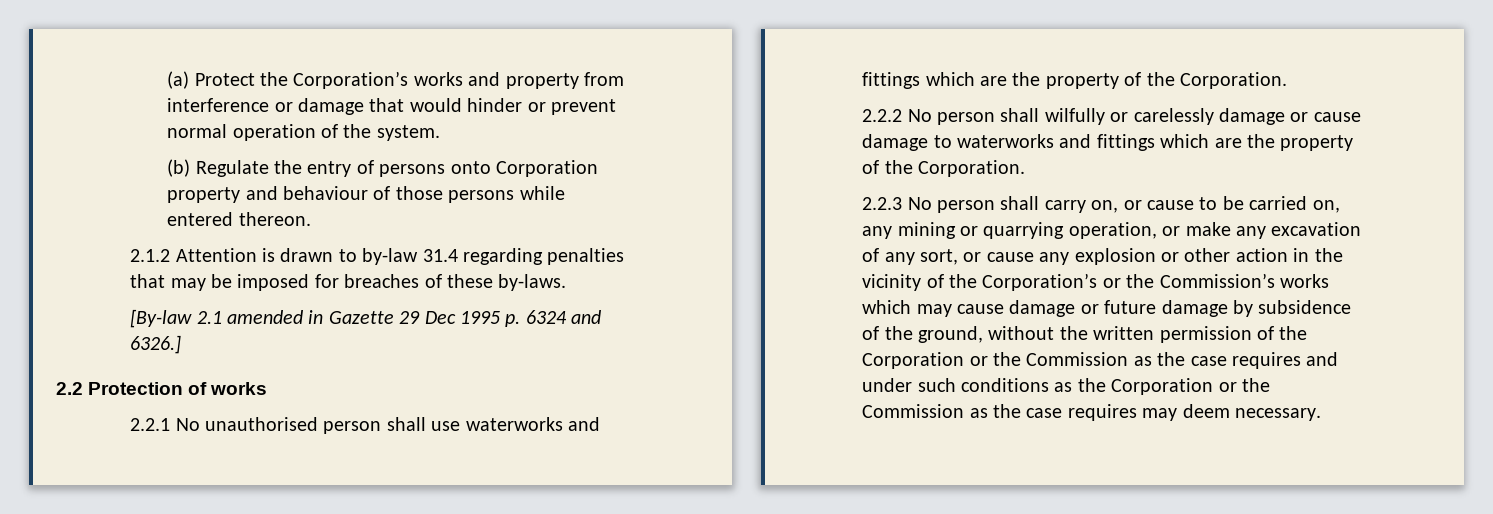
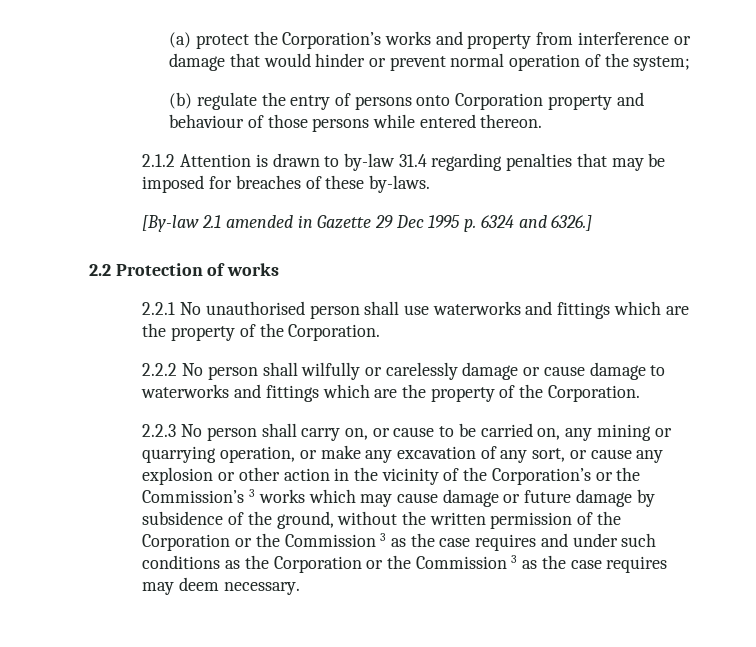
- (a) Protect the Corporation’s works and property from interference or damage that would hinder or prevent normal operation of the system.
+ (a) protect the Corporation’s works and property from interference or damage that would hinder or prevent normal operation of the system;
- (b) Regulate the entry of persons onto Corporation property and behaviour of those persons while entered thereon.
+ (b) regulate the entry of persons onto Corporation property and behaviour of those persons while entered thereon.
- 2.2.3 No person shall carry on, or cause to be carried on, any mining or quarrying operation, or make any excavation of any sort, or cause any explosion or other action in the vicinity of the Corporation’s or the Commission’s works which may cause damage or future damage by subsidence of the ground, without the written permission of the Corporation or the Commission as the case requires and under such conditions as the Corporation or the Commission as the case requires may deem necessary.
+ 2.2.3 No person shall carry on, or cause to be carried on, any mining or quarrying operation, or make any excavation of any sort, or cause any explosion or other action in the vicinity of the Corporation’s or the Commission’s 3 works which may cause damage or future damage by subsidence of the ground, without the written permission of the Corporation or the Commission 3 as the case requires and under such conditions as the Corporation or the Commission 3 as the case requires may deem necessary.

